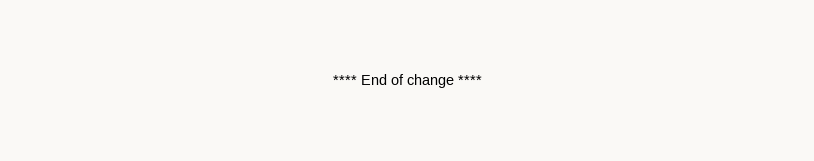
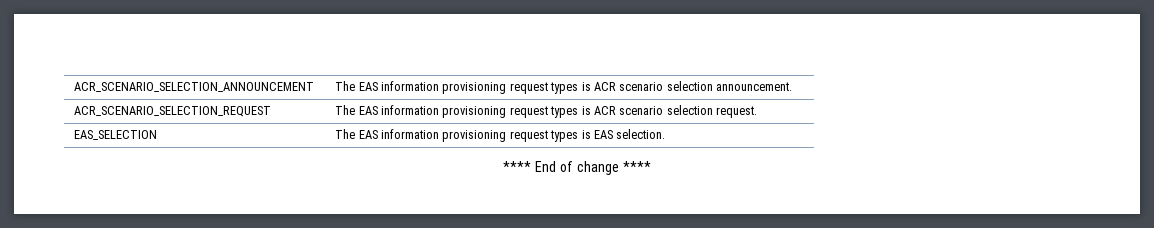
+ ACR_SCENARIO_SELECTION_ANNOUNCEMENT | The EAS information provisioning request types is ACR scenario selection announcement.
+ ACR_SCENARIO_SELECTION_REQUEST | The EAS information provisioning request types is ACR scenario selection request.
+ EAS_SELECTION | The EAS information provisioning request types is EAS selection.

